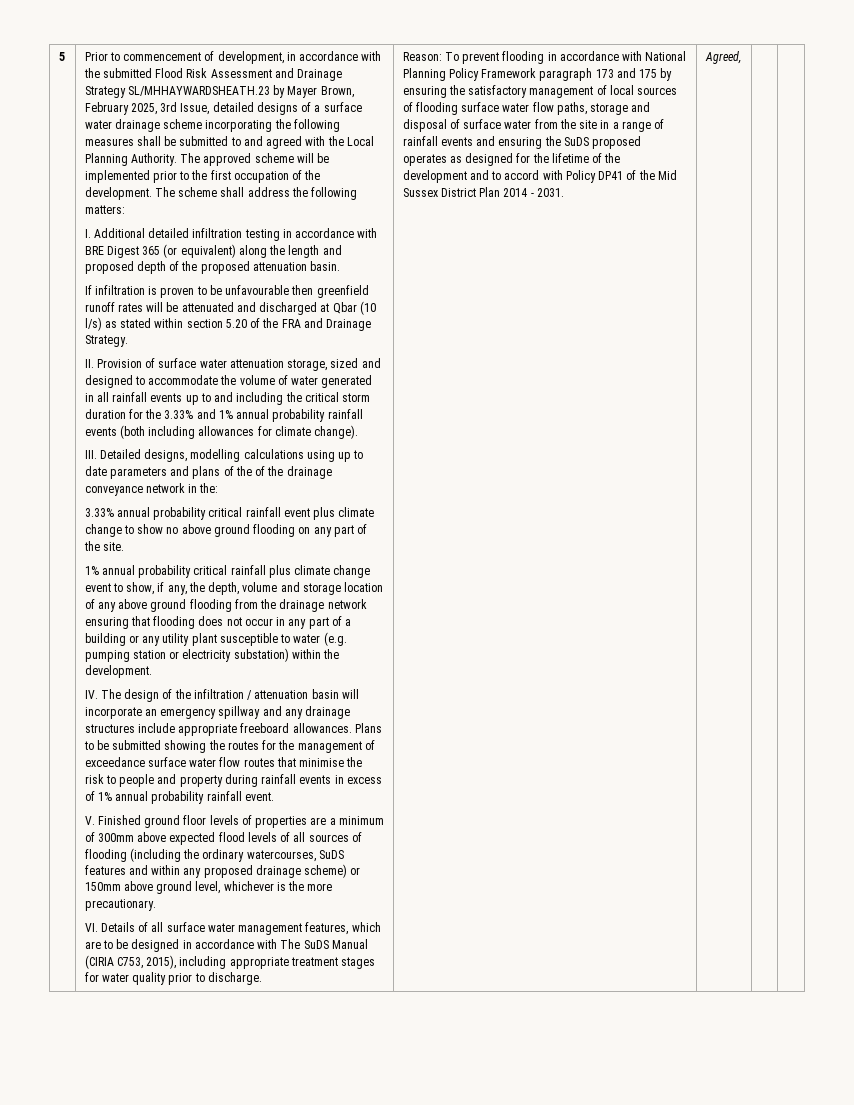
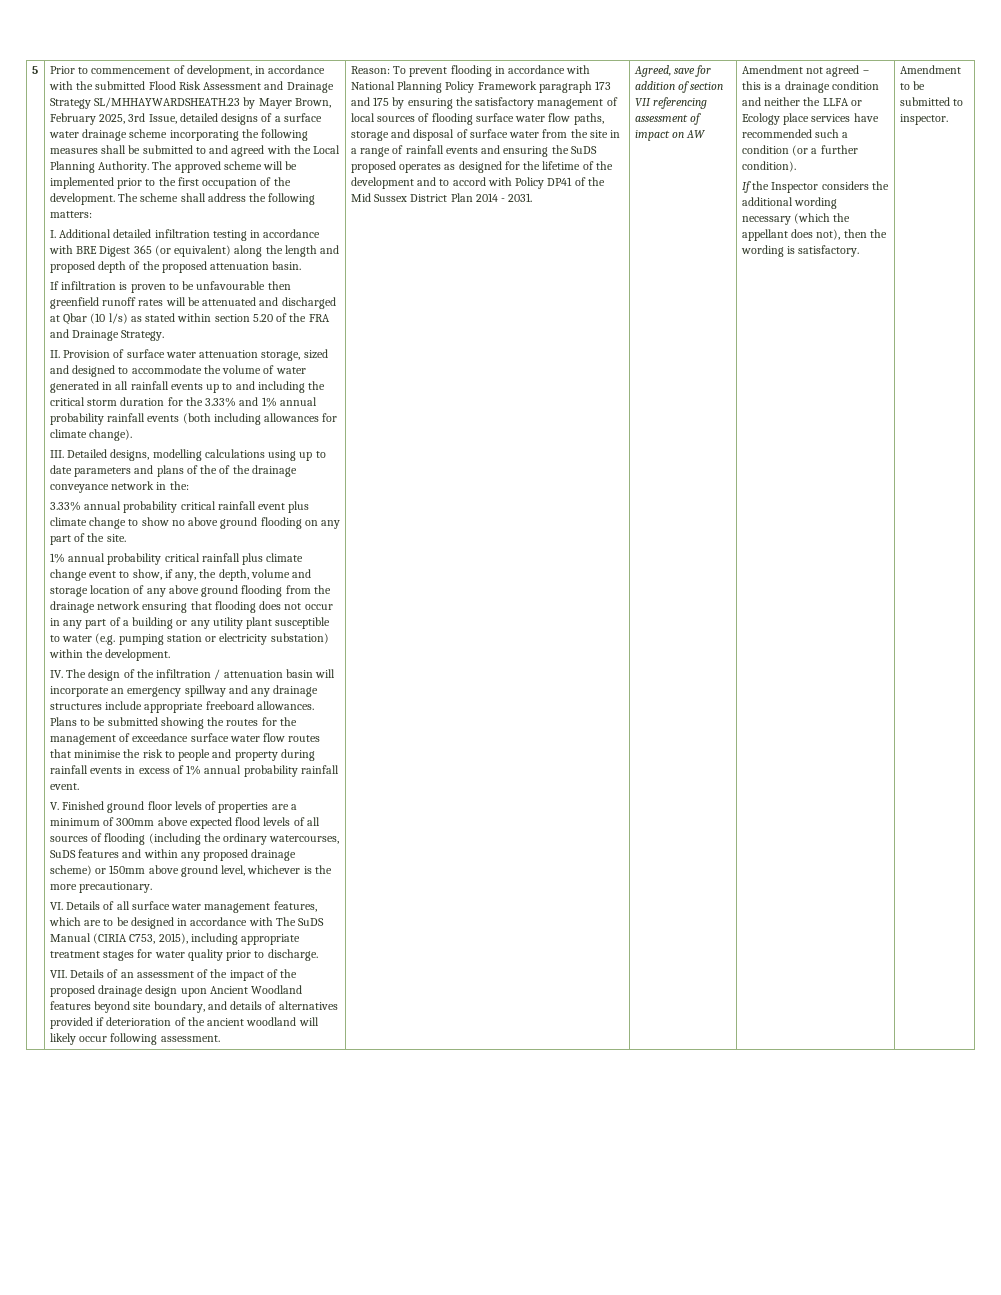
+ VII. Details of an assessment of the impact of the proposed drainage design upon Ancient Woodland features beyond site boundary, and details of alternatives provided if deterioration of the ancient woodland will likely occur following assessment.
- Agreed,
+ Agreed, save for addition of section VII referencing assessment of impact on AW | Amendment not agreed – this is a drainage condition and neither the LLFA or Ecology place services have recommended such a condition (or a further condition).
+ If the Inspector considers the additional wording necessary (which the appellant does not), then the wording is satisfactory. | Amendment to be submitted to inspector.

